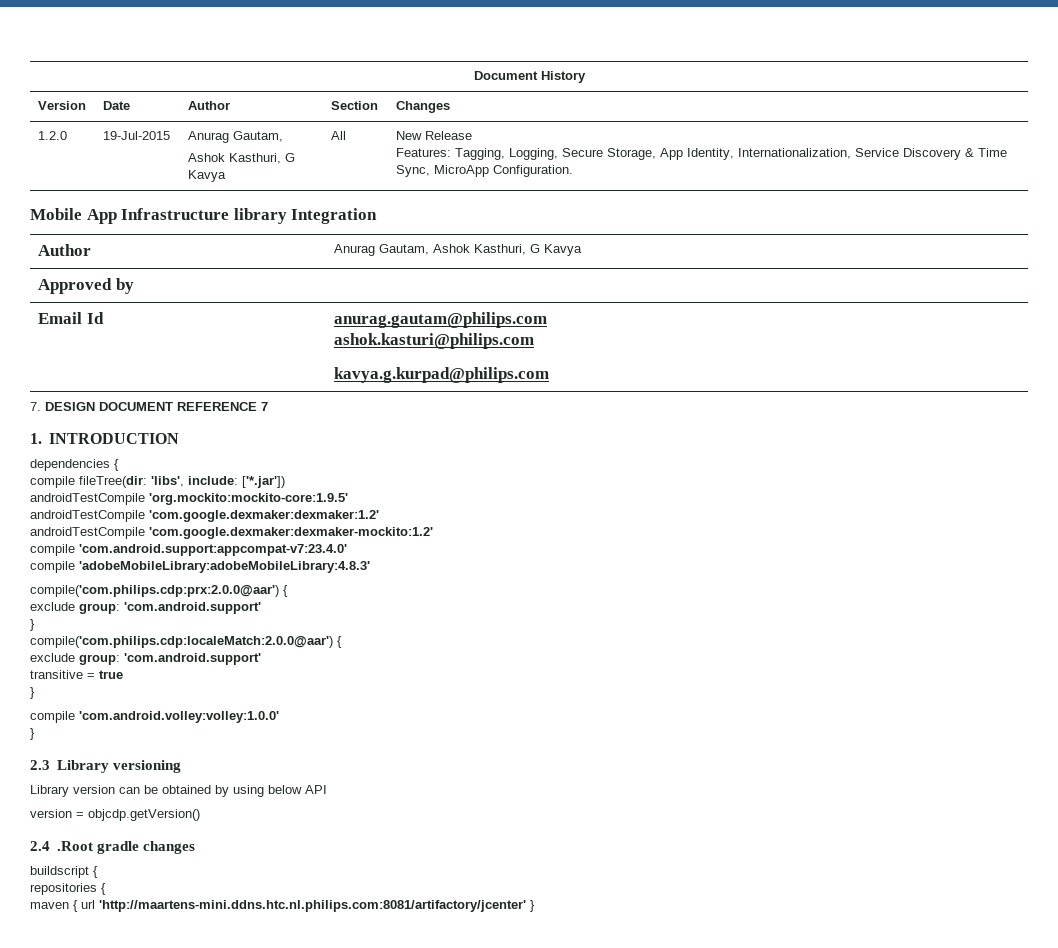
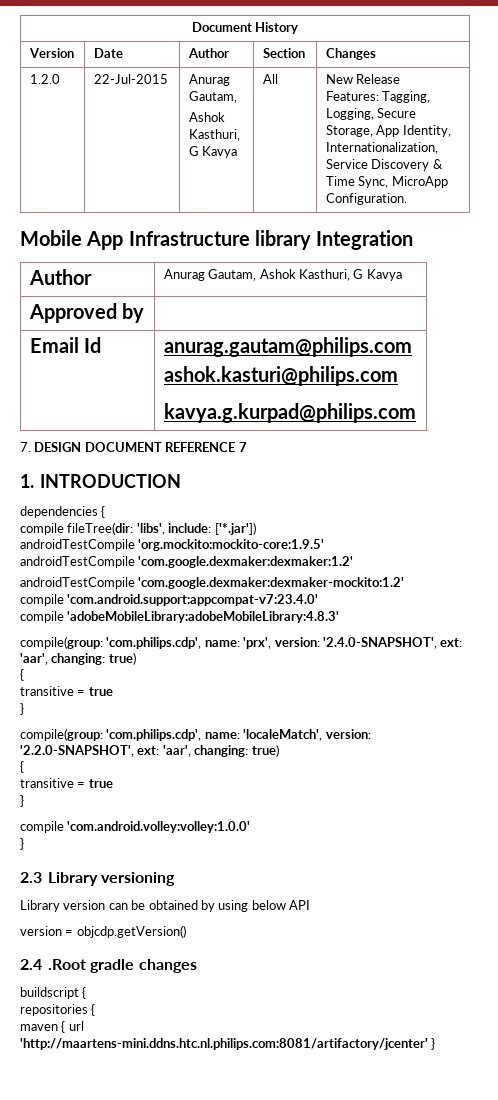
- 1.2.0 | 19-Jul-2015 | Anurag Gautam,
+ 1.2.0 | 22-Jul-2015 | Anurag Gautam,
- compile('com.philips.cdp:prx:2.0.0@aar') {
- exclude group: 'com.android.support'
+ compile(group: 'com.philips.cdp', name: 'prx', version: '2.4.0-SNAPSHOT', ext: 'aar', changing: true)
+ {
+ transitive = true
  }
- compile('com.philips.cdp:localeMatch:2.0.0@aar') {
- exclude group: 'com.android.support'
+ compile(group: 'com.philips.cdp', name: 'localeMatch', version: '2.2.0-SNAPSHOT', ext: 'aar', changing: true)
+ {

